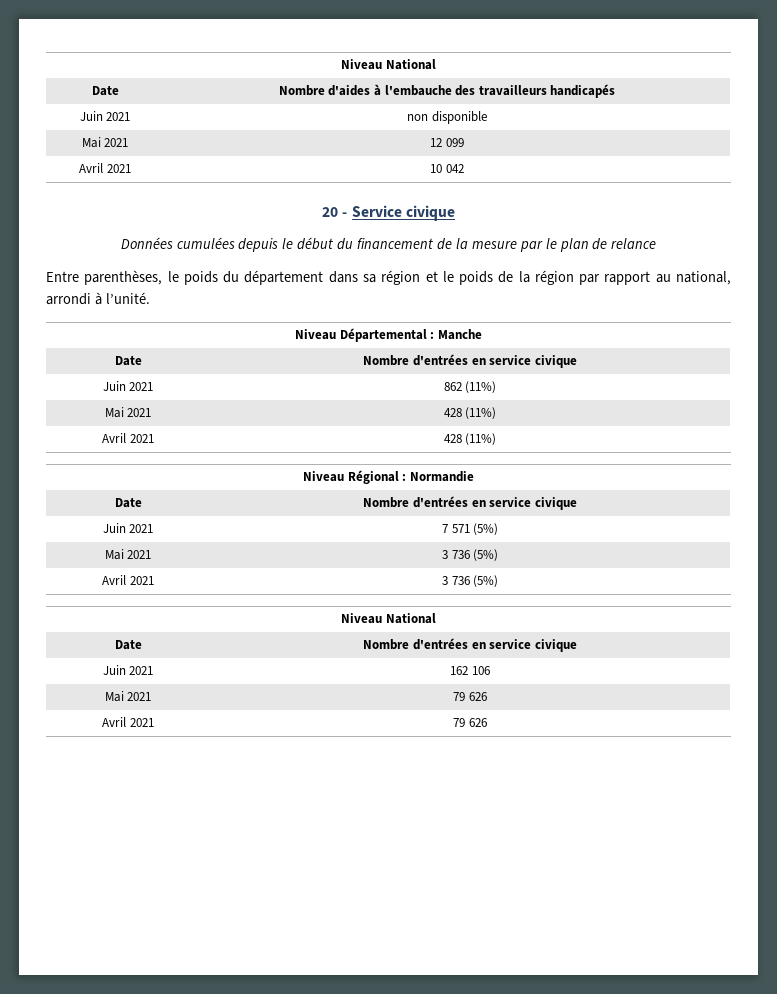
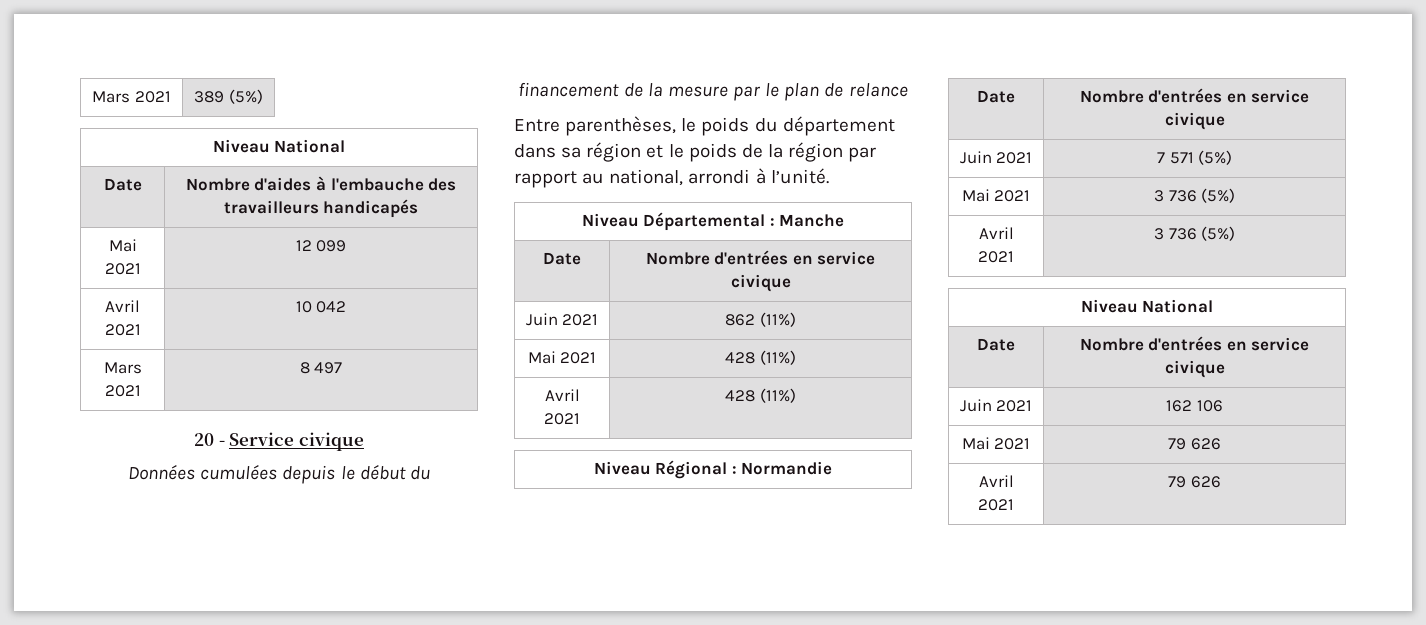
+ Mars 2021 | 389 (5%)
- Juin 2021 | non disponible
+ Mars 2021 | 8 497

